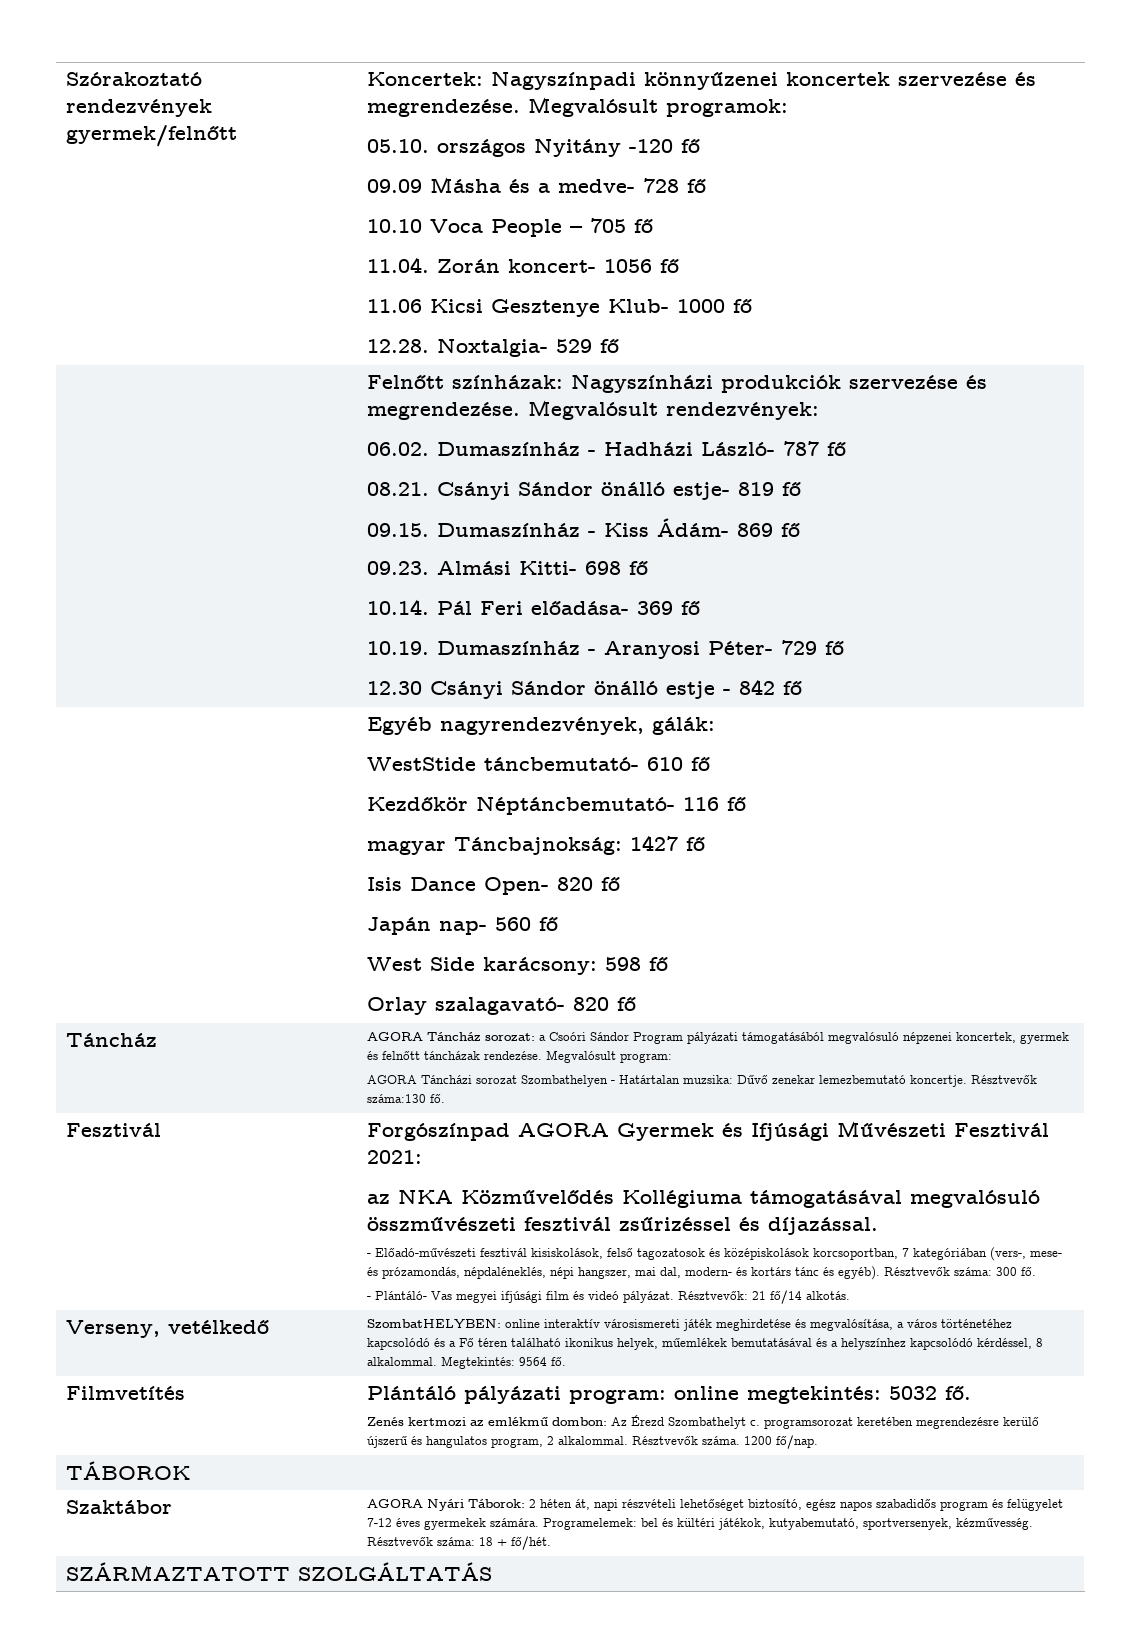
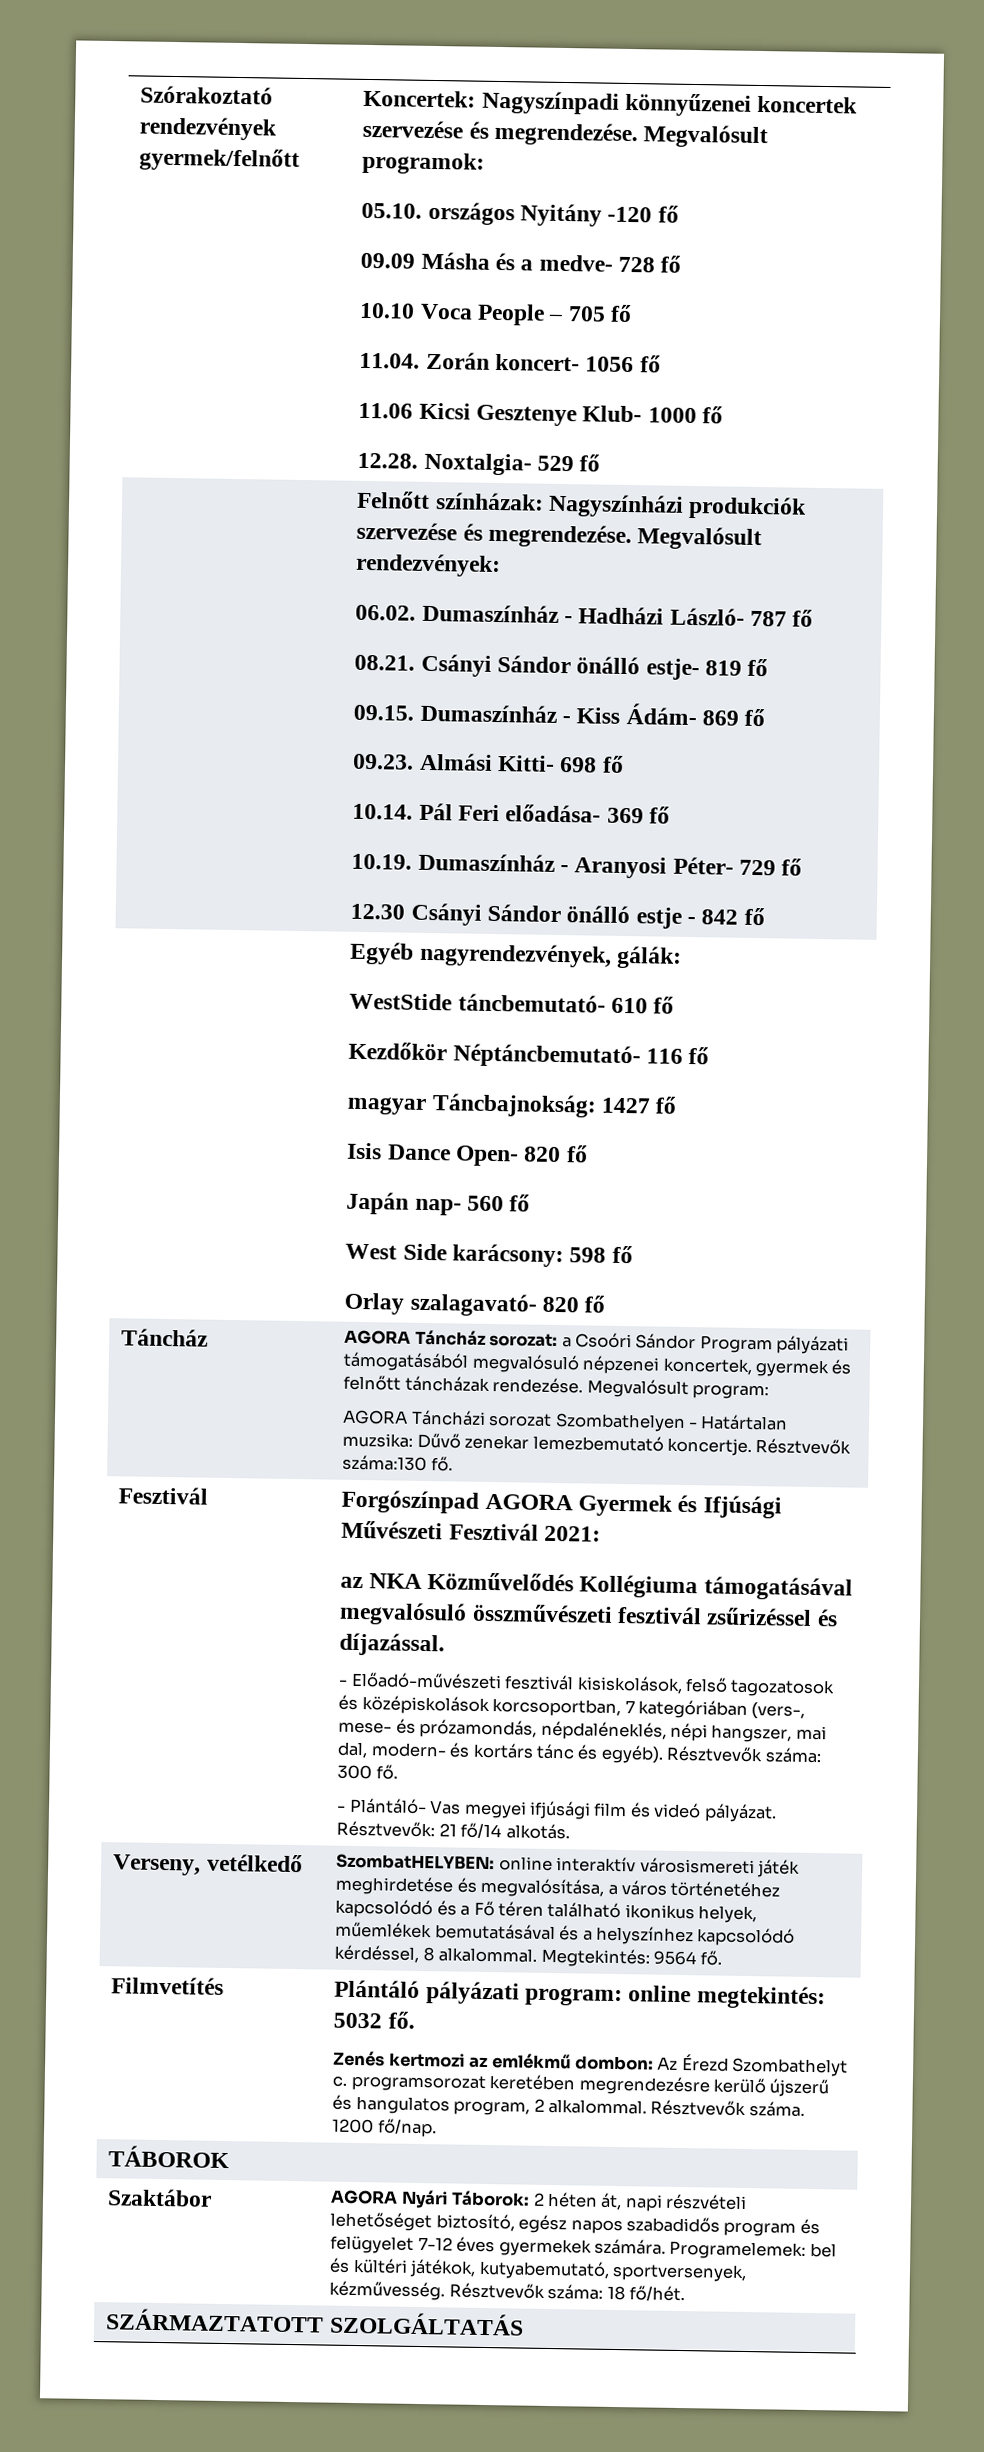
- Szaktábor | AGORA Nyári Táborok: 2 héten át, napi részvételi lehetőséget biztosító, egész napos szabadidős program és felügyelet 7-12 éves gyermekek számára. Programelemek: bel és kültéri játékok, kutyabemutató, sportversenyek, kézművesség. Résztvevők száma: 18 + fő/hét.
+ Szaktábor | AGORA Nyári Táborok: 2 héten át, napi részvételi lehetőséget biztosító, egész napos szabadidős program és felügyelet 7-12 éves gyermekek számára. Programelemek: bel és kültéri játékok, kutyabemutató, sportversenyek, kézművesség. Résztvevők száma: 18 fő/hét.

